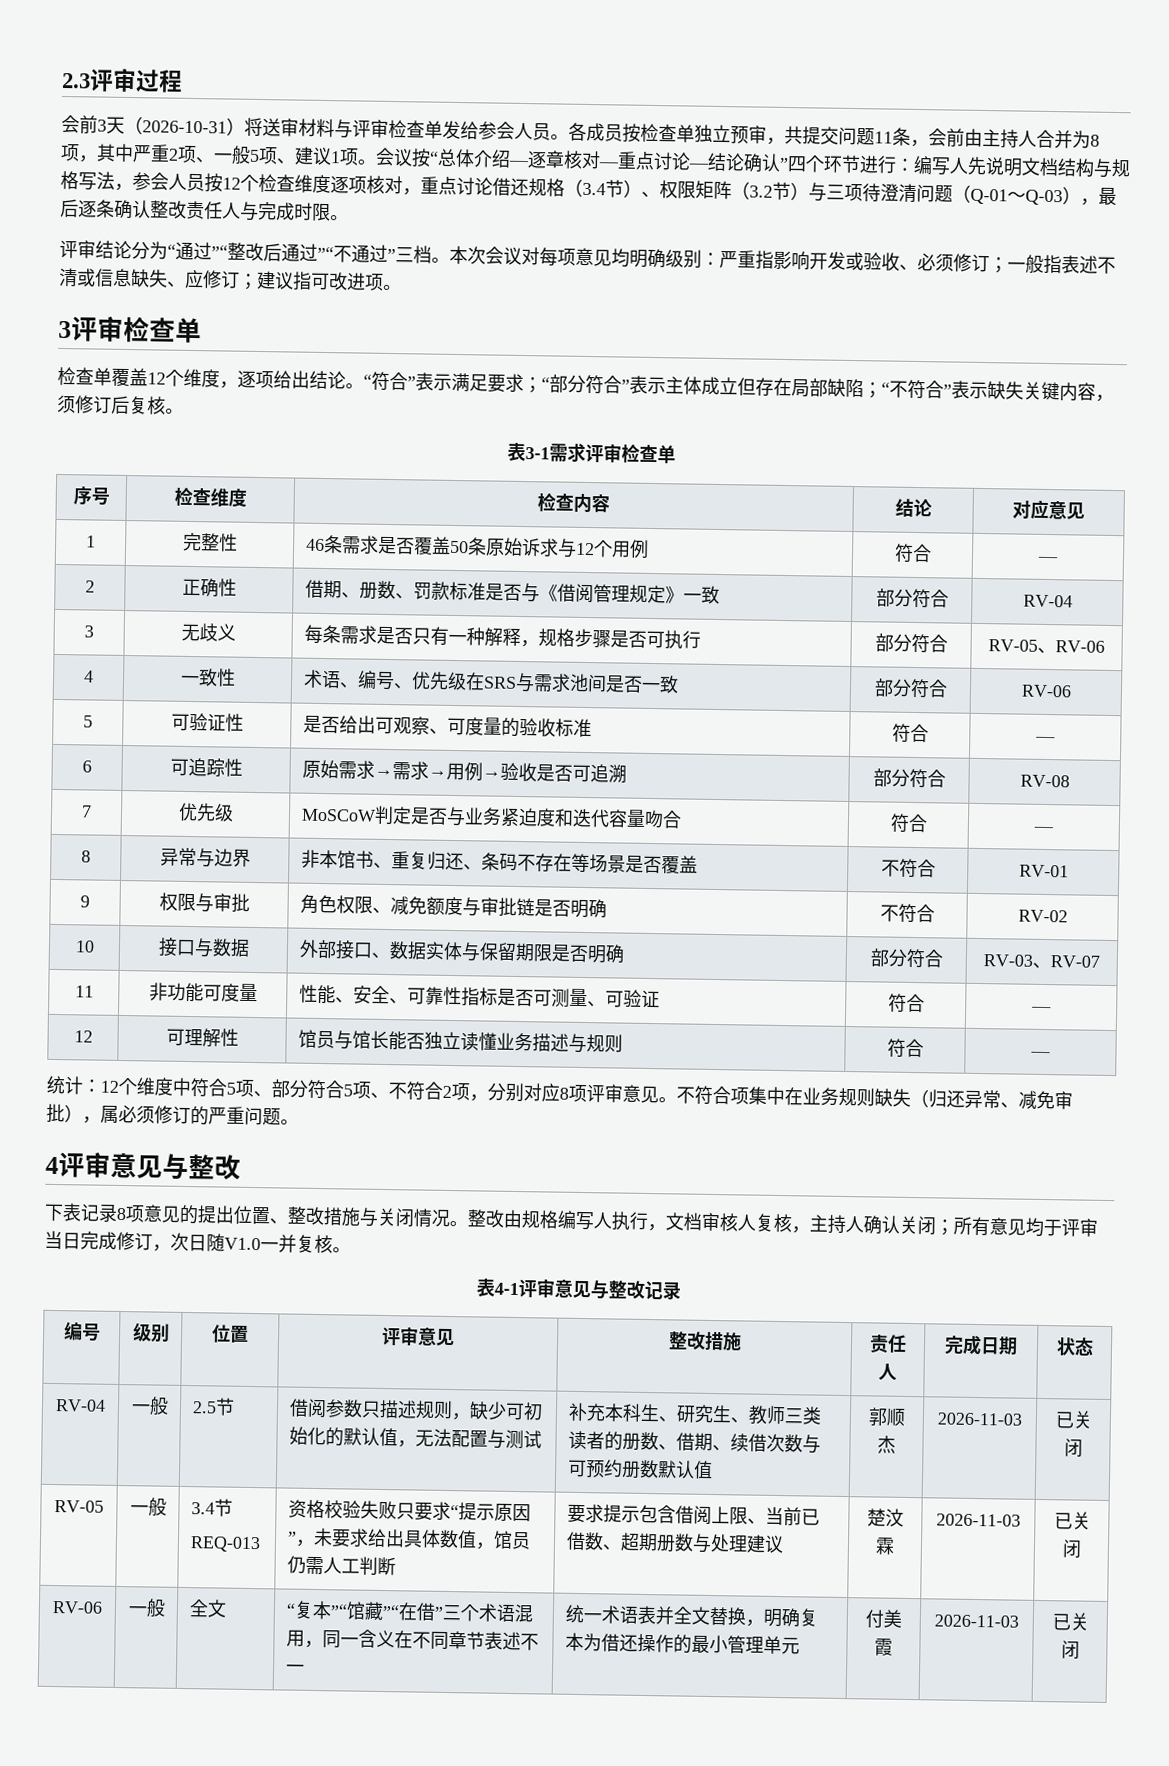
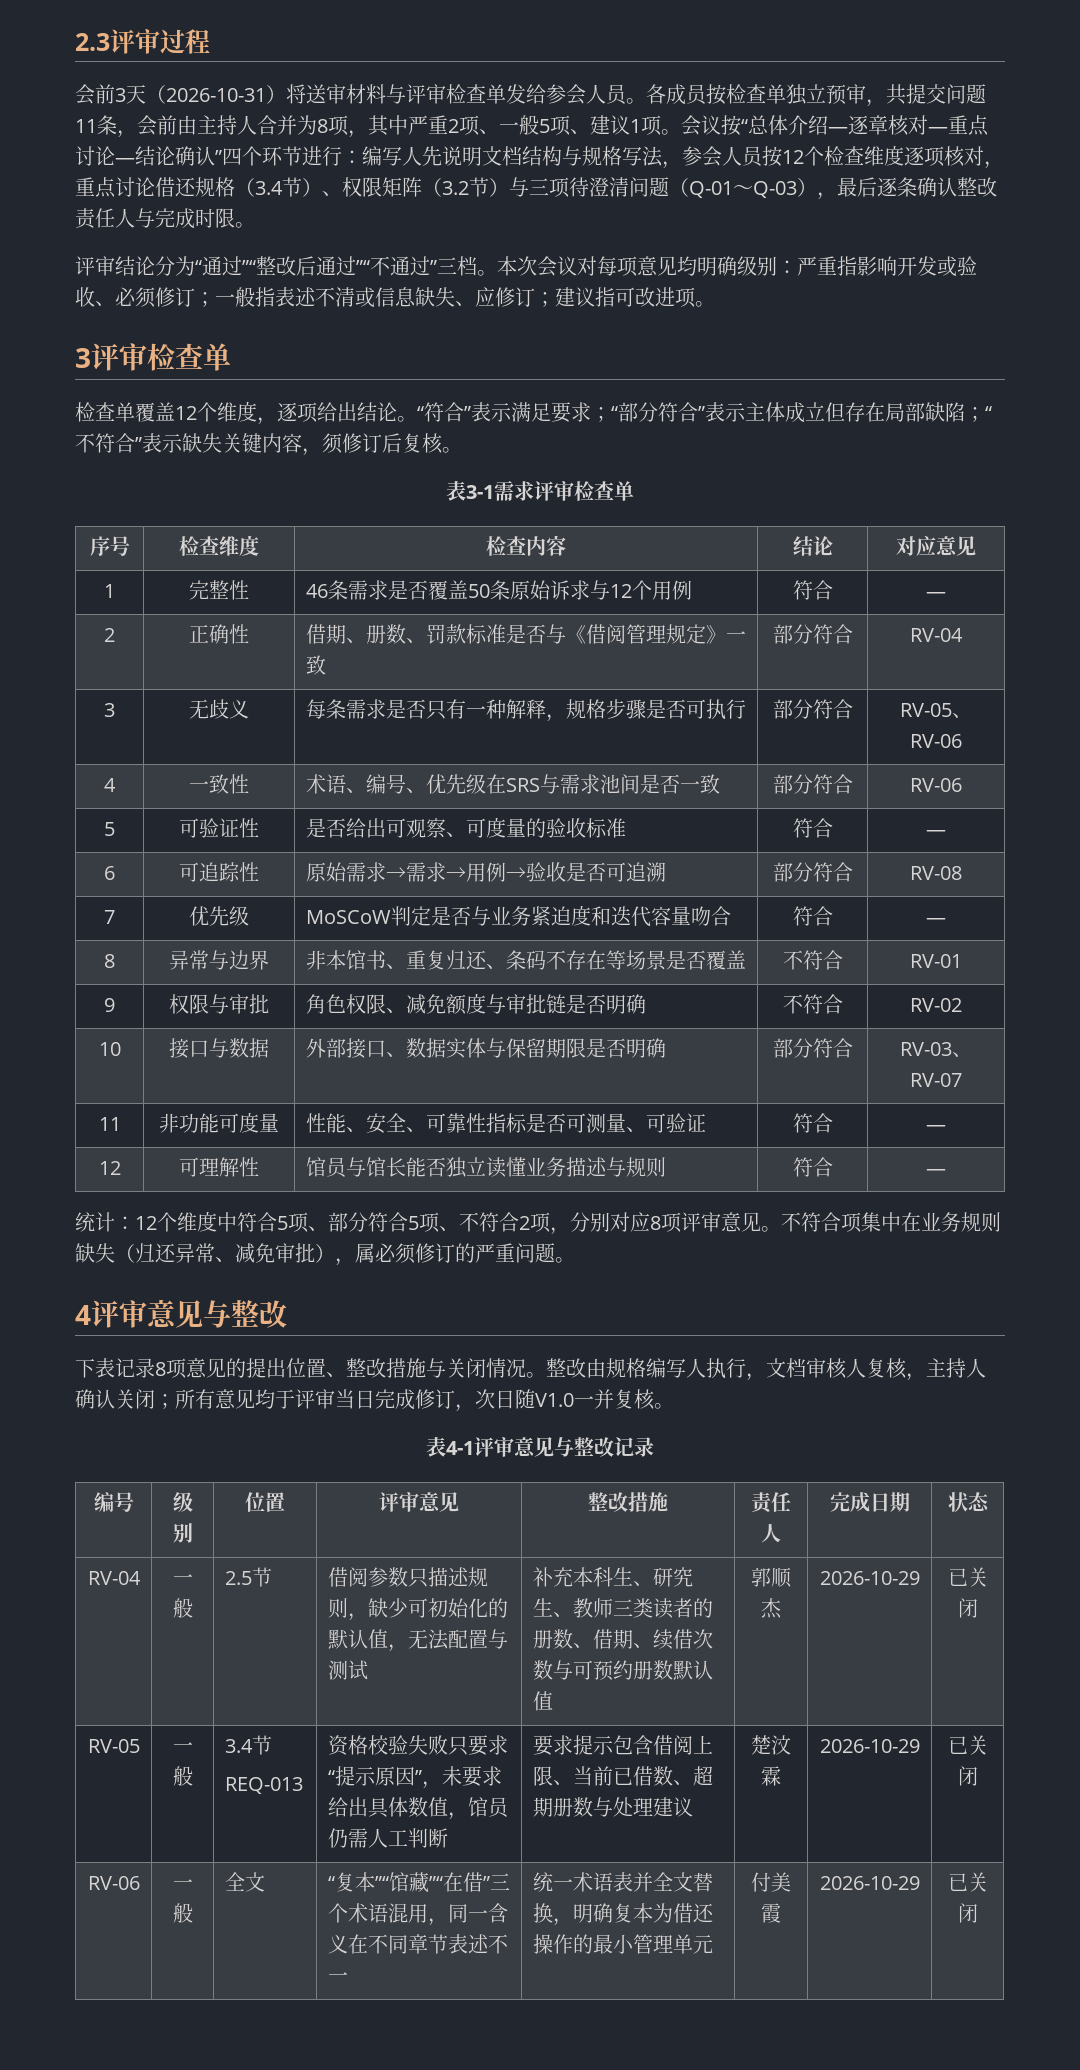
- RV-04 | 一般 | 2.5节 | 借阅参数只描述规则，缺少可初始化的默认值，无法配置与测试 | 补充本科生、研究生、教师三类读者的册数、借期、续借次数与可预约册数默认值 | 郭顺杰 | 2026-11-03 | 已关闭
+ RV-04 | 一般 | 2.5节 | 借阅参数只描述规则，缺少可初始化的默认值，无法配置与测试 | 补充本科生、研究生、教师三类读者的册数、借期、续借次数与可预约册数默认值 | 郭顺杰 | 2026-10-29 | 已关闭
  RV-05 | 一般 | 3.4节
- REQ-013 | 资格校验失败只要求“提示原因”，未要求给出具体数值，馆员仍需人工判断 | 要求提示包含借阅上限、当前已借数、超期册数与处理建议 | 楚汶霖 | 2026-11-03 | 已关闭
+ REQ-013 | 资格校验失败只要求“提示原因”，未要求给出具体数值，馆员仍需人工判断 | 要求提示包含借阅上限、当前已借数、超期册数与处理建议 | 楚汶霖 | 2026-10-29 | 已关闭
- RV-06 | 一般 | 全文 | “复本”“馆藏”“在借”三个术语混用，同一含义在不同章节表述不一 | 统一术语表并全文替换，明确复本为借还操作的最小管理单元 | 付美霞 | 2026-11-03 | 已关闭
+ RV-06 | 一般 | 全文 | “复本”“馆藏”“在借”三个术语混用，同一含义在不同章节表述不一 | 统一术语表并全文替换，明确复本为借还操作的最小管理单元 | 付美霞 | 2026-10-29 | 已关闭

